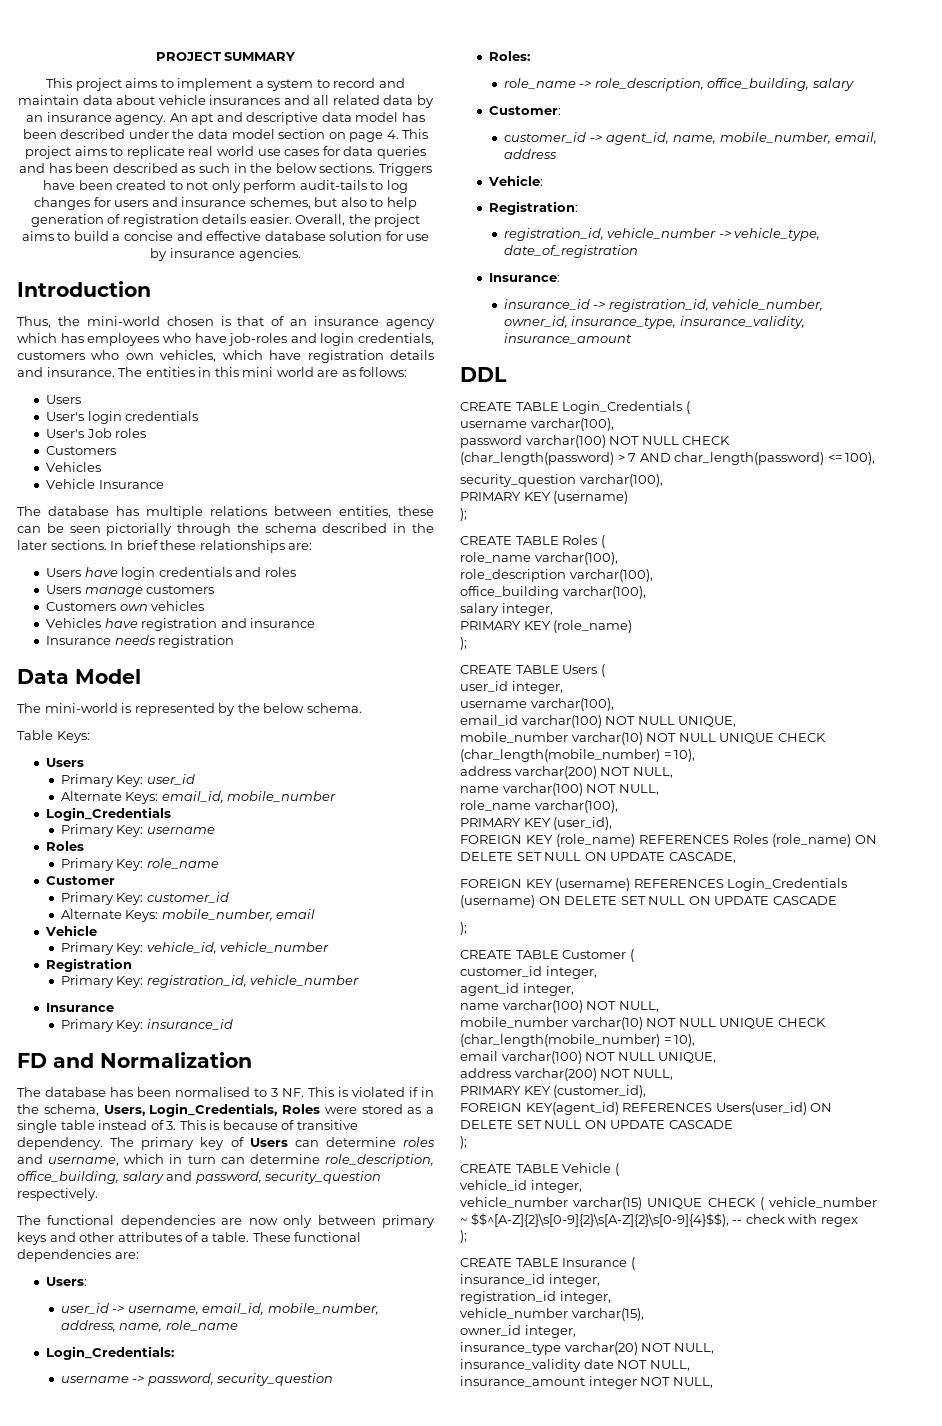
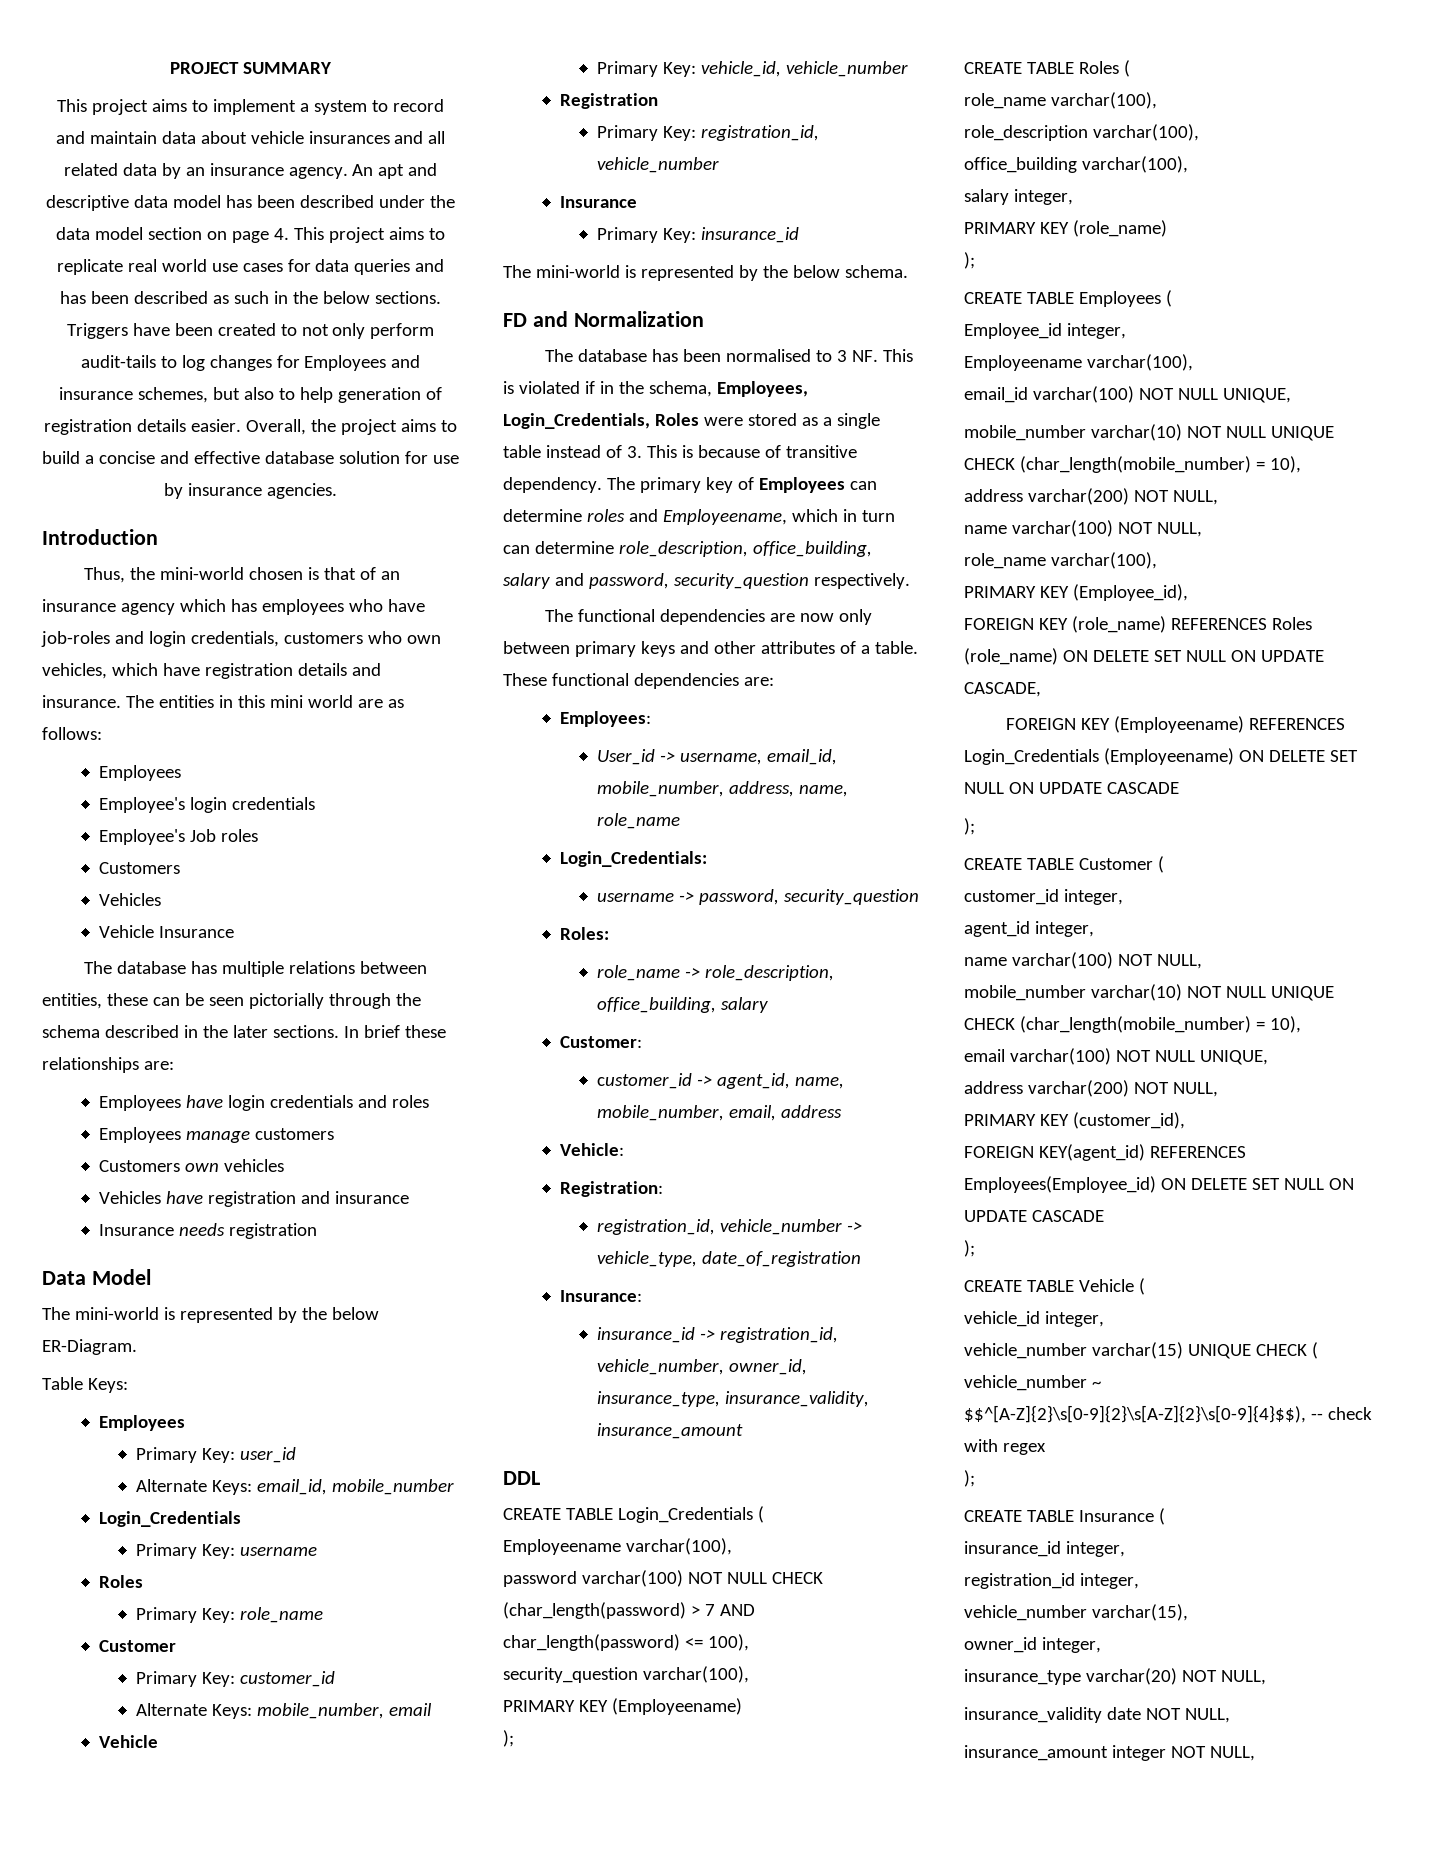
- Triggers have been created to not only perform audit-tails to log changes for users and insurance schemes, but also to help generation of registration details easier.
+ Triggers have been created to not only perform audit-tails to log changes for Employees and insurance schemes, but also to help generation of registration details easier.
  The entities in this mini world are as follows:
- Users
- User's login credentials
+ Employees
+ Employee's login credentials
- User's Job roles
+ Employee's Job roles
- Users have login credentials and roles
+ Employees have login credentials and roles
- Users manage customers
+ Employees manage customers
- The mini-world is represented by the below schema.
+ The mini-world is represented by the below ER-Diagram.
  Table Keys:
- Users
+ Employees
+ The mini-world is represented by the below schema.
- The database has been normalised to 3 NF. This is violated if in the schema, Users, Login_Credentials, Roles were stored as a single table instead of 3. This is because of transitive dependency.
+ The database has been normalised to 3 NF. This is violated if in the schema, Employees, Login_Credentials, Roles were stored as a single table instead of 3. This is because of transitive dependency.
- The primary key of Users can determine roles and username, which in turn can determine role_description, office_building, salary and password, security_question respectively.
+ The primary key of Employees can determine roles and Employeename, which in turn can determine role_description, office_building, salary and password, security_question respectively.
- Users:
- user_id -> username, email_id, mobile_number, address, name, role_name
+ Employees:
+ User_id -> username, email_id, mobile_number, address, name, role_name
  CREATE TABLE Login_Credentials (
- username varchar(100),
+ Employeename varchar(100),
- PRIMARY KEY (username)
+ PRIMARY KEY (Employeename)
- CREATE TABLE Users (
- user_id integer,
- username varchar(100),
+ CREATE TABLE Employees (
+ Employee_id integer,
+ Employeename varchar(100),
- PRIMARY KEY (user_id),
+ PRIMARY KEY (Employee_id),
- FOREIGN KEY (username) REFERENCES Login_Credentials (username) ON DELETE SET NULL ON UPDATE CASCADE
+ FOREIGN KEY (Employeename) REFERENCES Login_Credentials (Employeename) ON DELETE SET NULL ON UPDATE CASCADE
- FOREIGN KEY(agent_id) REFERENCES Users(user_id) ON DELETE SET NULL ON UPDATE CASCADE
+ FOREIGN KEY(agent_id) REFERENCES Employees(Employee_id) ON DELETE SET NULL ON UPDATE CASCADE

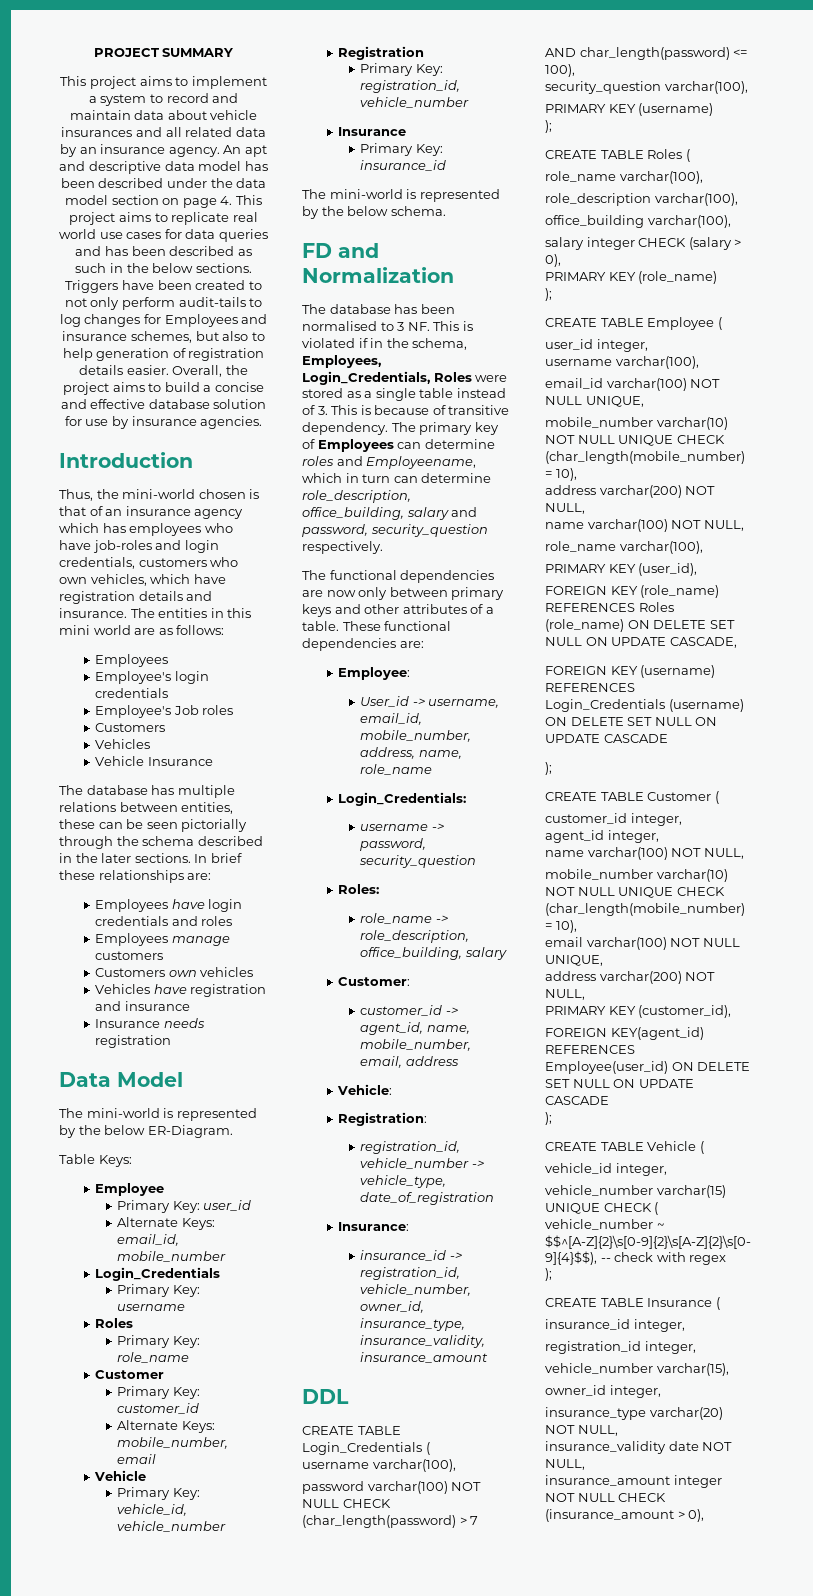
  Table Keys:
- Employees
+ Employee
- Employees:
+ Employee:
  CREATE TABLE Login_Credentials (
- Employeename varchar(100),
+ username varchar(100),
- PRIMARY KEY (Employeename)
+ PRIMARY KEY (username)
- salary integer,
+ salary integer CHECK (salary > 0),
- CREATE TABLE Employees (
- Employee_id integer,
- Employeename varchar(100),
+ CREATE TABLE Employee (
+ user_id integer,
+ username varchar(100),
- PRIMARY KEY (Employee_id),
+ PRIMARY KEY (user_id),
- FOREIGN KEY (Employeename) REFERENCES Login_Credentials (Employeename) ON DELETE SET NULL ON UPDATE CASCADE
+ FOREIGN KEY (username) REFERENCES Login_Credentials (username) ON DELETE SET NULL ON UPDATE CASCADE
- FOREIGN KEY(agent_id) REFERENCES Employees(Employee_id) ON DELETE SET NULL ON UPDATE CASCADE
+ FOREIGN KEY(agent_id) REFERENCES Employee(user_id) ON DELETE SET NULL ON UPDATE CASCADE
- insurance_amount integer NOT NULL,
+ insurance_amount integer NOT NULL CHECK (insurance_amount > 0),

